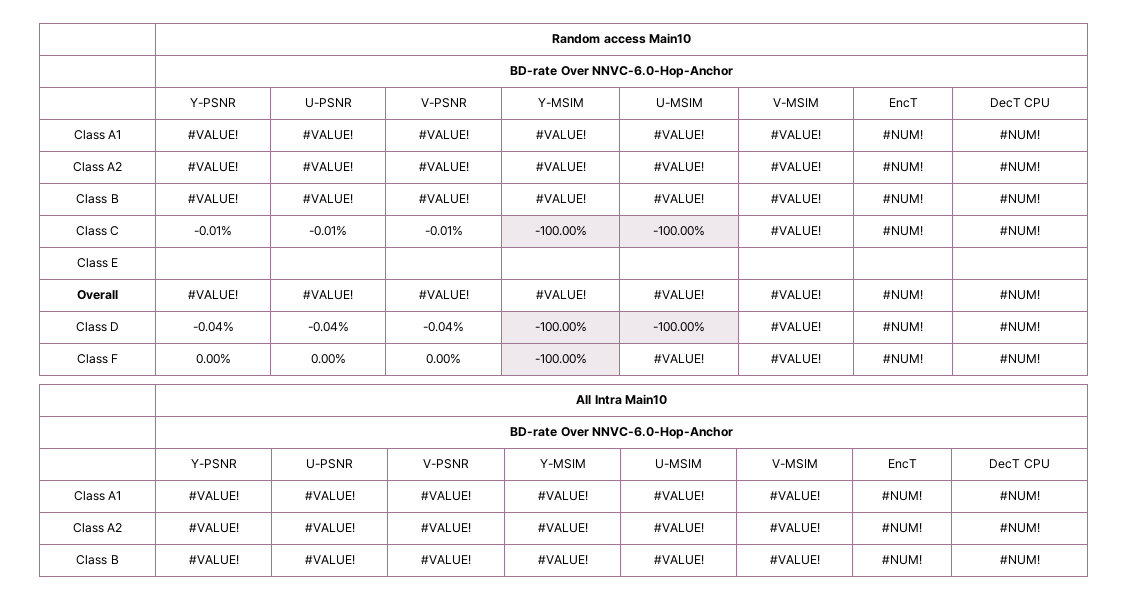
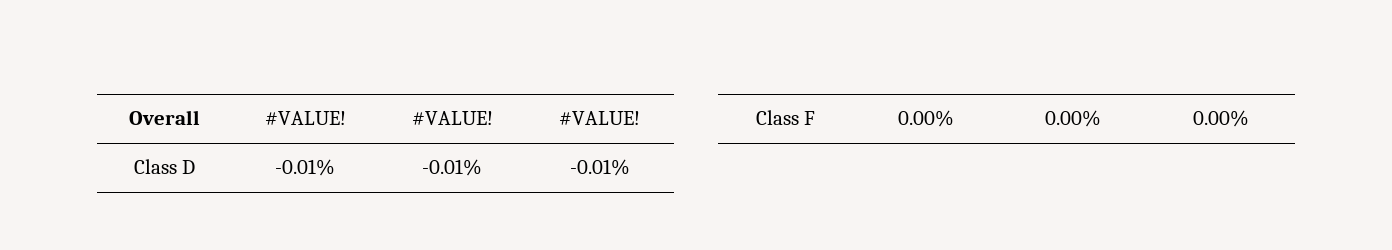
- | Random access Main10
- | BD-rate Over NNVC-6.0-Hop-Anchor
- | Y-PSNR | U-PSNR | V-PSNR | Y-MSIM | U-MSIM | V-MSIM | EncT | DecT CPU
- Class A1 | #VALUE! | #VALUE! | #VALUE! | #VALUE! | #VALUE! | #VALUE! | #NUM! | #NUM!
- Class A2 | #VALUE! | #VALUE! | #VALUE! | #VALUE! | #VALUE! | #VALUE! | #NUM! | #NUM!
- Class B | #VALUE! | #VALUE! | #VALUE! | #VALUE! | #VALUE! | #VALUE! | #NUM! | #NUM!
- Class C | -0.01% | -0.01% | -0.01% | -100.00% | -100.00% | #VALUE! | #NUM! | #NUM!
- Class E | | | | | | | |
- Overall | #VALUE! | #VALUE! | #VALUE! | #VALUE! | #VALUE! | #VALUE! | #NUM! | #NUM!
- Class D | -0.04% | -0.04% | -0.04% | -100.00% | -100.00% | #VALUE! | #NUM! | #NUM!
+ Overall | #VALUE! | #VALUE! | #VALUE!
+ Class D | -0.01% | -0.01% | -0.01%
- Class F | 0.00% | 0.00% | 0.00% | -100.00% | #VALUE! | #VALUE! | #NUM! | #NUM!
- | All Intra Main10
- | BD-rate Over NNVC-6.0-Hop-Anchor
- | Y-PSNR | U-PSNR | V-PSNR | Y-MSIM | U-MSIM | V-MSIM | EncT | DecT CPU
- Class A1 | #VALUE! | #VALUE! | #VALUE! | #VALUE! | #VALUE! | #VALUE! | #NUM! | #NUM!
- Class A2 | #VALUE! | #VALUE! | #VALUE! | #VALUE! | #VALUE! | #VALUE! | #NUM! | #NUM!
- Class B | #VALUE! | #VALUE! | #VALUE! | #VALUE! | #VALUE! | #VALUE! | #NUM! | #NUM!
+ Class F | 0.00% | 0.00% | 0.00%

